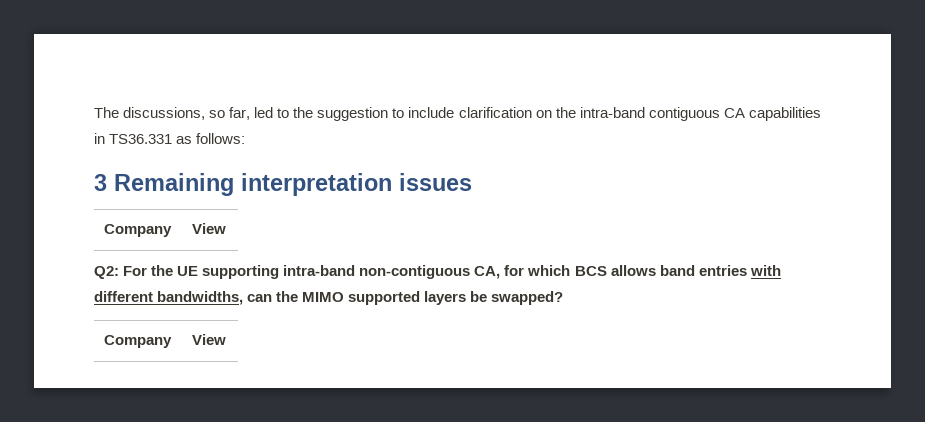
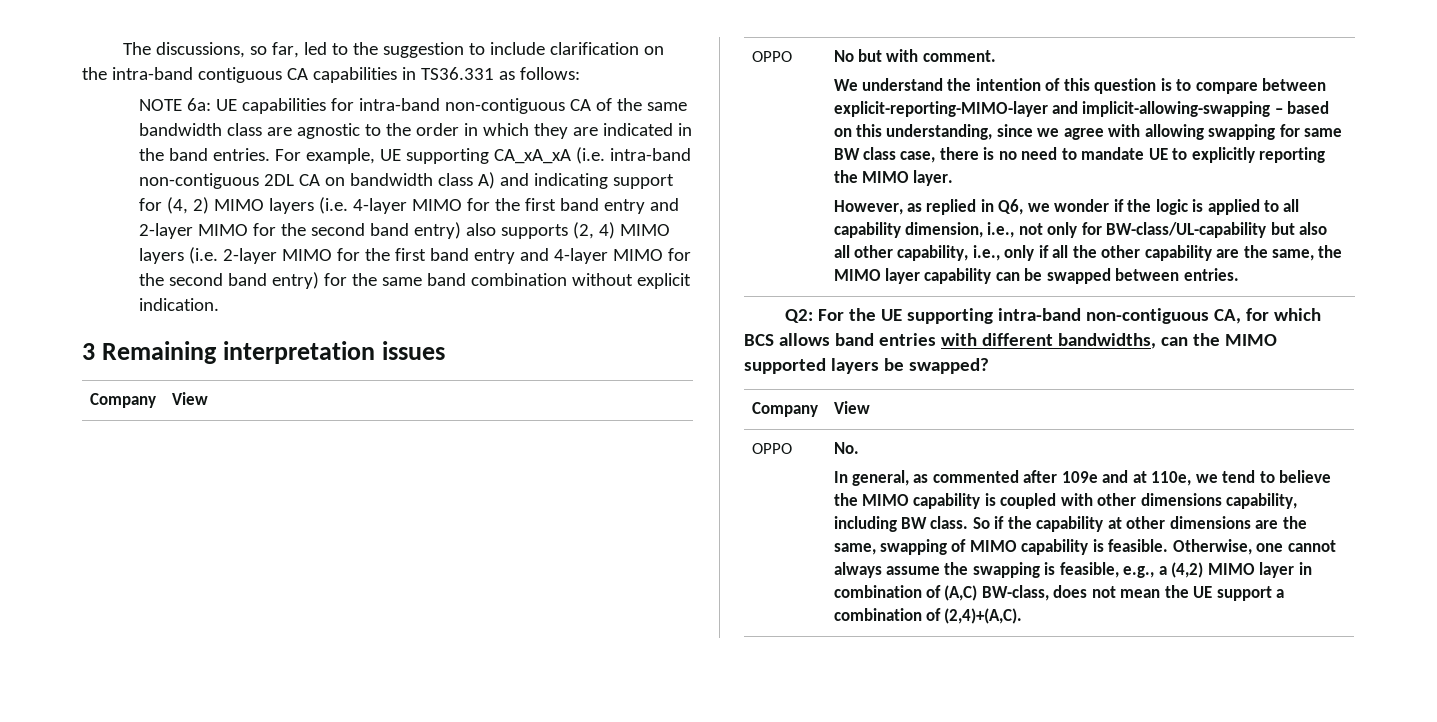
+ NOTE 6a: UE capabilities for intra-band non-contiguous CA of the same bandwidth class are agnostic to the order in which they are indicated in the band entries. For example, UE supporting CA_xA_xA (i.e. intra-band non-contiguous 2DL CA on bandwidth class A) and indicating support for (4, 2) MIMO layers (i.e. 4-layer MIMO for the first band entry and 2-layer MIMO for the second band entry) also supports (2, 4) MIMO layers (i.e. 2-layer MIMO for the first band entry and 4-layer MIMO for the second band entry) for the same band combination without explicit indication.
+ OPPO | No but with comment.
+ We understand the intention of this question is to compare between explicit-reporting-MIMO-layer and implicit-allowing-swapping – based on this understanding, since we agree with allowing swapping for same BW class case, there is no need to mandate UE to explicitly reporting the MIMO layer.
+ However, as replied in Q6, we wonder if the logic is applied to all capability dimension, i.e., not only for BW-class/UL-capability but also all other capability, i.e., only if all the other capability are the same, the MIMO layer capability can be swapped between entries.
+ OPPO | No.
+ In general, as commented after 109e and at 110e, we tend to believe the MIMO capability is coupled with other dimensions capability, including BW class. So if the capability at other dimensions are the same, swapping of MIMO capability is feasible. Otherwise, one cannot always assume the swapping is feasible, e.g., a (4,2) MIMO layer in combination of (A,C) BW-class, does not mean the UE support a combination of (2,4)+(A,C).

